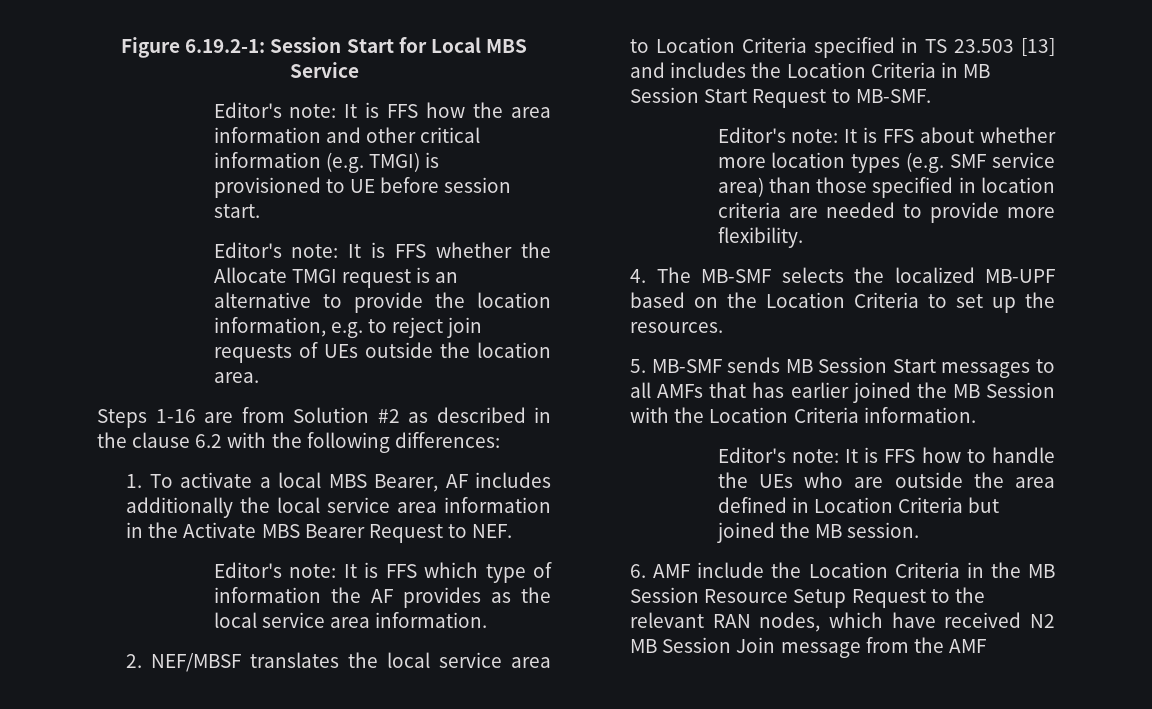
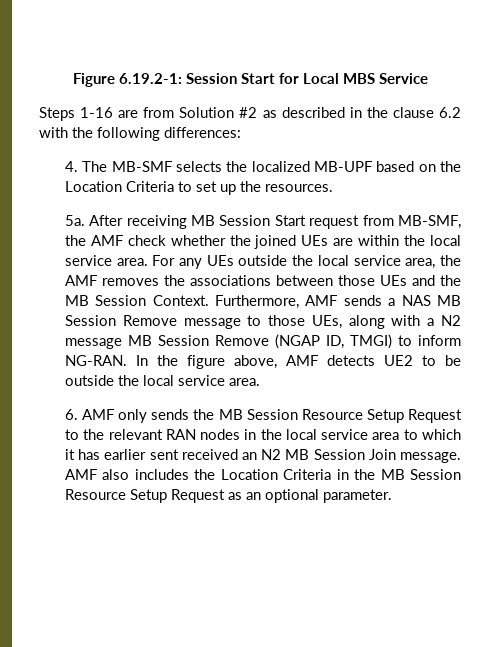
- Editor's note: It is FFS how the area information and other critical information (e.g. TMGI) is provisioned to UE before session start.
- Editor's note: It is FFS whether the Allocate TMGI request is an alternative to provide the location information, e.g. to reject join requests of UEs outside the location area.
- 1. To activate a local MBS Bearer, AF includes additionally the local service area information in the Activate MBS Bearer Request to NEF.
- Editor's note: It is FFS which type of information the AF provides as the local service area information.
- 2. NEF/MBSF translates the local service area to Location Criteria specified in TS 23.503 [13] and includes the Location Criteria in MB Session Start Request to MB-SMF.
- Editor's note: It is FFS about whether more location types (e.g. SMF service area) than those specified in location criteria are needed to provide more flexibility.
- 5. MB-SMF sends MB Session Start messages to all AMFs that has earlier joined the MB Session with the Location Criteria information.
- Editor's note: It is FFS how to handle the UEs who are outside the area defined in Location Criteria but joined the MB session.
- 6. AMF include the Location Criteria in the MB Session Resource Setup Request to the relevant RAN nodes, which have received N2 MB Session Join message from the AMF
+ 5a. After receiving MB Session Start request from MB-SMF, the AMF check whether the joined UEs are within the local service area. For any UEs outside the local service area, the AMF removes the associations between those UEs and the MB Session Context. Furthermore, AMF sends a NAS MB Session Remove message to those UEs, along with a N2 message MB Session Remove (NGAP ID, TMGI) to inform NG-RAN. In the figure above, AMF detects UE2 to be outside the local service area.
+ 6. AMF only sends the MB Session Resource Setup Request to the relevant RAN nodes in the local service area to which it has earlier sent received an N2 MB Session Join message. AMF also includes the Location Criteria in the MB Session Resource Setup Request as an optional parameter.

